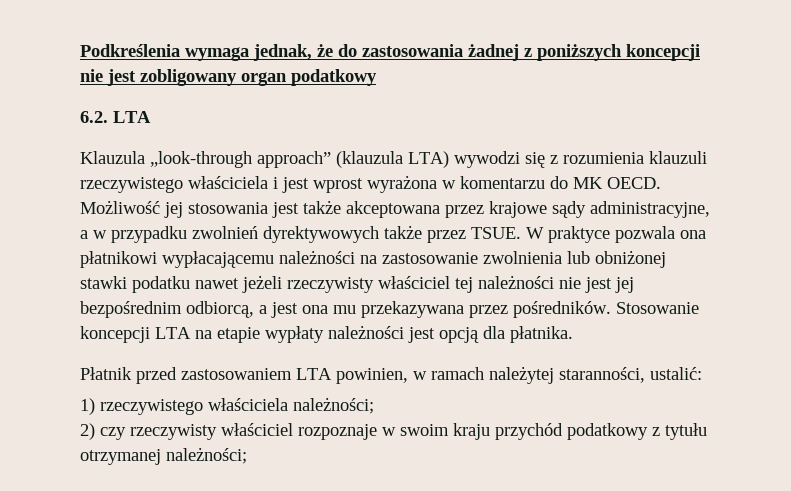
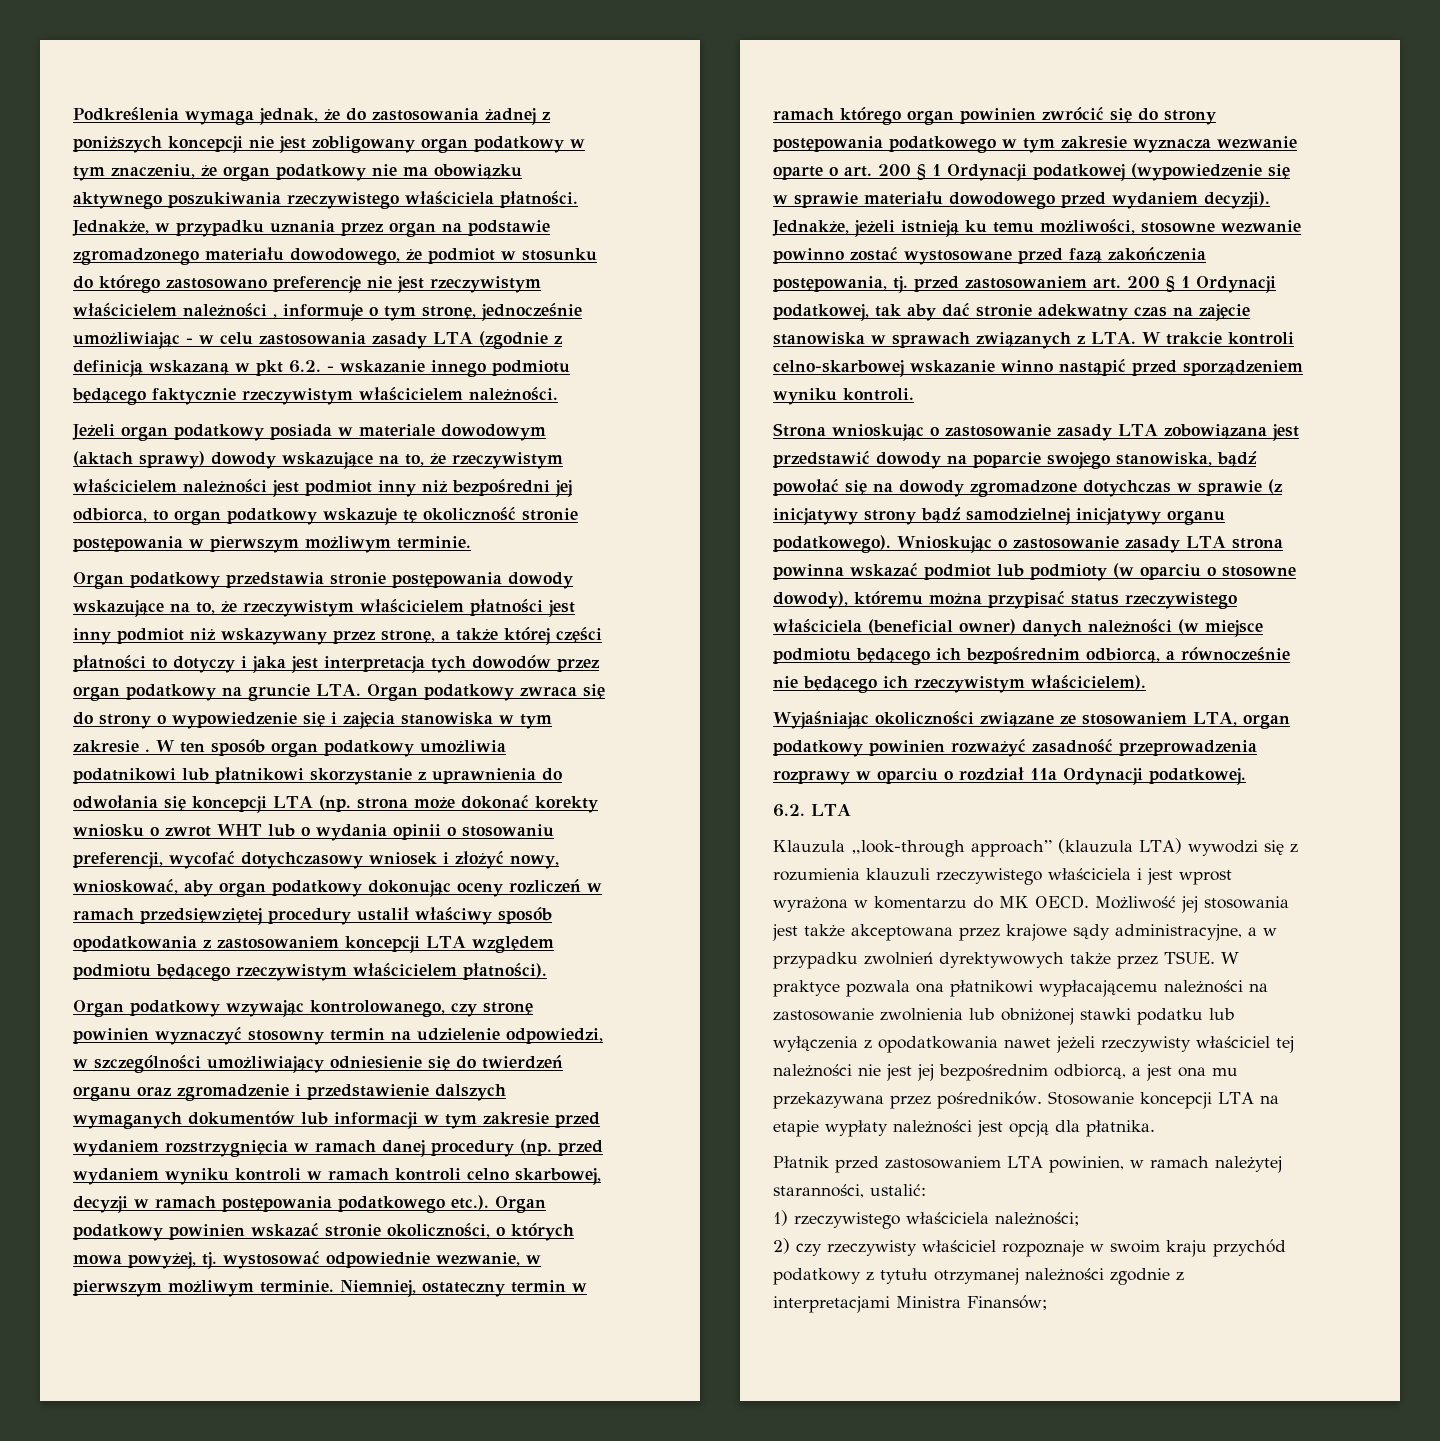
- Podkreślenia wymaga jednak, że do zastosowania żadnej z poniższych koncepcji nie jest zobligowany organ podatkowy
+ Podkreślenia wymaga jednak, że do zastosowania żadnej z poniższych koncepcji nie jest zobligowany organ podatkowy w tym znaczeniu, że organ podatkowy nie ma obowiązku aktywnego poszukiwania rzeczywistego właściciela płatności. Jednakże, w przypadku uznania przez organ na podstawie zgromadzonego materiału dowodowego, że podmiot w stosunku do którego zastosowano preferencję nie jest rzeczywistym właścicielem należności , informuje o tym stronę, jednocześnie umożliwiając - w celu zastosowania zasady LTA (zgodnie z definicją wskazaną w pkt 6.2. - wskazanie innego podmiotu będącego faktycznie rzeczywistym właścicielem należności.
+ Jeżeli organ podatkowy posiada w materiale dowodowym (aktach sprawy) dowody wskazujące na to, że rzeczywistym właścicielem należności jest podmiot inny niż bezpośredni jej odbiorca, to organ podatkowy wskazuje tę okoliczność stronie postępowania w pierwszym możliwym terminie.
+ Organ podatkowy przedstawia stronie postępowania dowody wskazujące na to, że rzeczywistym właścicielem płatności jest inny podmiot niż wskazywany przez stronę, a także której części płatności to dotyczy i jaka jest interpretacja tych dowodów przez organ podatkowy na gruncie LTA. Organ podatkowy zwraca się do strony o wypowiedzenie się i zajęcia stanowiska w tym zakresie . W ten sposób organ podatkowy umożliwia podatnikowi lub płatnikowi skorzystanie z uprawnienia do odwołania się koncepcji LTA (np. strona może dokonać korekty wniosku o zwrot WHT lub o wydania opinii o stosowaniu preferencji, wycofać dotychczasowy wniosek i złożyć nowy, wnioskować, aby organ podatkowy dokonując oceny rozliczeń w ramach przedsięwziętej procedury ustalił właściwy sposób opodatkowania z zastosowaniem koncepcji LTA względem podmiotu będącego rzeczywistym właścicielem płatności).
+ Organ podatkowy wzywając kontrolowanego, czy stronę powinien wyznaczyć stosowny termin na udzielenie odpowiedzi, w szczególności umożliwiający odniesienie się do twierdzeń organu oraz zgromadzenie i przedstawienie dalszych wymaganych dokumentów lub informacji w tym zakresie przed wydaniem rozstrzygnięcia w ramach danej procedury (np. przed wydaniem wyniku kontroli w ramach kontroli celno skarbowej, decyzji w ramach postępowania podatkowego etc.). Organ podatkowy powinien wskazać stronie okoliczności, o których mowa powyżej, tj. wystosować odpowiednie wezwanie, w pierwszym możliwym terminie. Niemniej, ostateczny termin w ramach którego organ powinien zwrócić się do strony postępowania podatkowego w tym zakresie wyznacza wezwanie oparte o art. 200 § 1 Ordynacji podatkowej (wypowiedzenie się w sprawie materiału dowodowego przed wydaniem decyzji). Jednakże, jeżeli istnieją ku temu możliwości, stosowne wezwanie powinno zostać wystosowane przed fazą zakończenia postępowania, tj. przed zastosowaniem art. 200 § 1 Ordynacji podatkowej, tak aby dać stronie adekwatny czas na zajęcie stanowiska w sprawach związanych z LTA. W trakcie kontroli celno-skarbowej wskazanie winno nastąpić przed sporządzeniem wyniku kontroli.
+ Strona wnioskując o zastosowanie zasady LTA zobowiązana jest przedstawić dowody na poparcie swojego stanowiska, bądź powołać się na dowody zgromadzone dotychczas w sprawie (z inicjatywy strony bądź samodzielnej inicjatywy organu podatkowego). Wnioskując o zastosowanie zasady LTA strona powinna wskazać podmiot lub podmioty (w oparciu o stosowne dowody), któremu można przypisać status rzeczywistego właściciela (beneficial owner) danych należności (w miejsce podmiotu będącego ich bezpośrednim odbiorcą, a równocześnie nie będącego ich rzeczywistym właścicielem).
+ Wyjaśniając okoliczności związane ze stosowaniem LTA, organ podatkowy powinien rozważyć zasadność przeprowadzenia rozprawy w oparciu o rozdział 11a Ordynacji podatkowej.
- W praktyce pozwala ona płatnikowi wypłacającemu należności na zastosowanie zwolnienia lub obniżonej stawki podatku nawet jeżeli rzeczywisty właściciel tej należności nie jest jej bezpośrednim odbiorcą, a jest ona mu przekazywana przez pośredników.
+ W praktyce pozwala ona płatnikowi wypłacającemu należności na zastosowanie zwolnienia lub obniżonej stawki podatku lub wyłączenia z opodatkowania nawet jeżeli rzeczywisty właściciel tej należności nie jest jej bezpośrednim odbiorcą, a jest ona mu przekazywana przez pośredników.
- 2) czy rzeczywisty właściciel rozpoznaje w swoim kraju przychód podatkowy z tytułu otrzymanej należności;
+ 2) czy rzeczywisty właściciel rozpoznaje w swoim kraju przychód podatkowy z tytułu otrzymanej należności zgodnie z interpretacjami Ministra Finansów;

